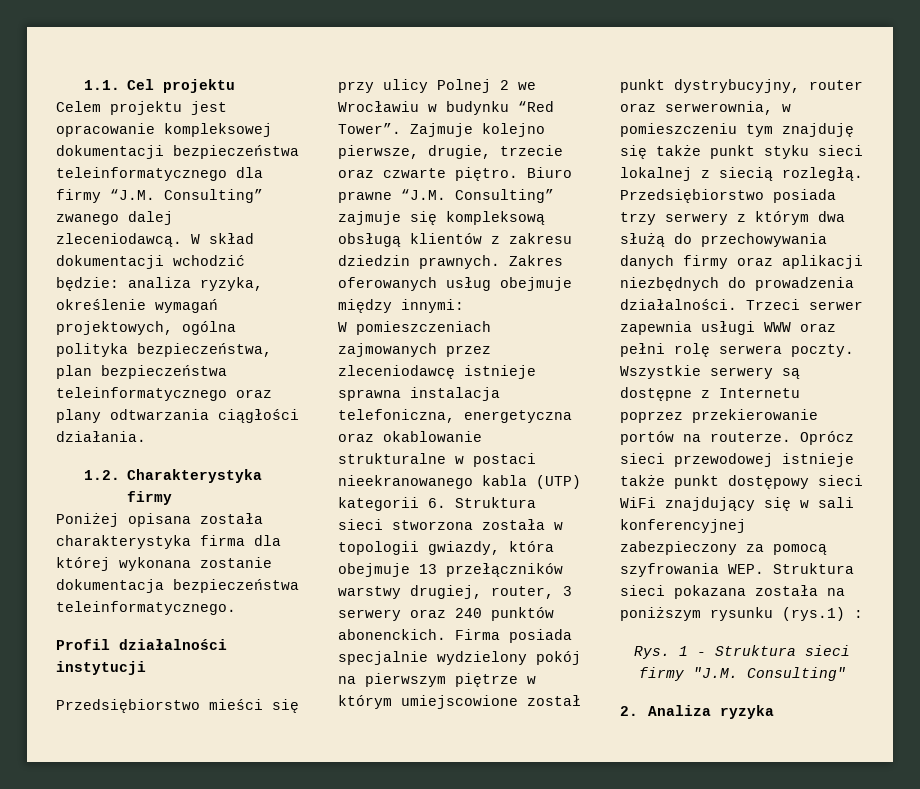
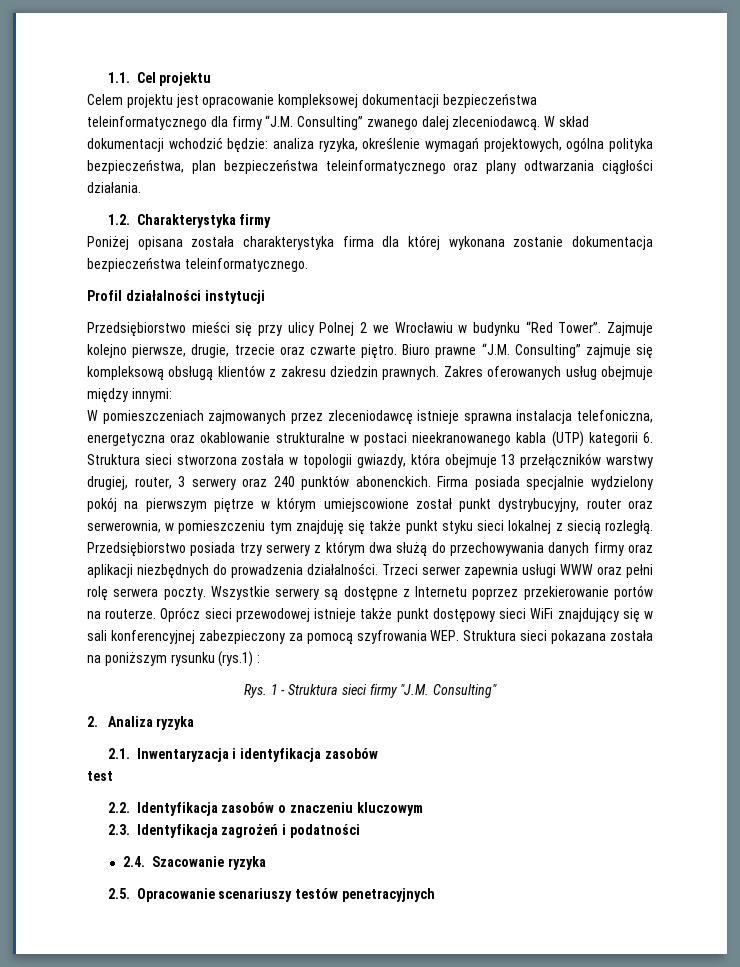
+ 2.1. Inwentaryzacja i identyfikacja zasobów
+ test
+ 2.2. Identyfikacja zasobów o znaczeniu kluczowym
+ 2.3. Identyfikacja zagrożeń i podatności
+ 2.4. Szacowanie ryzyka
+ 2.5. Opracowanie scenariuszy testów penetracyjnych

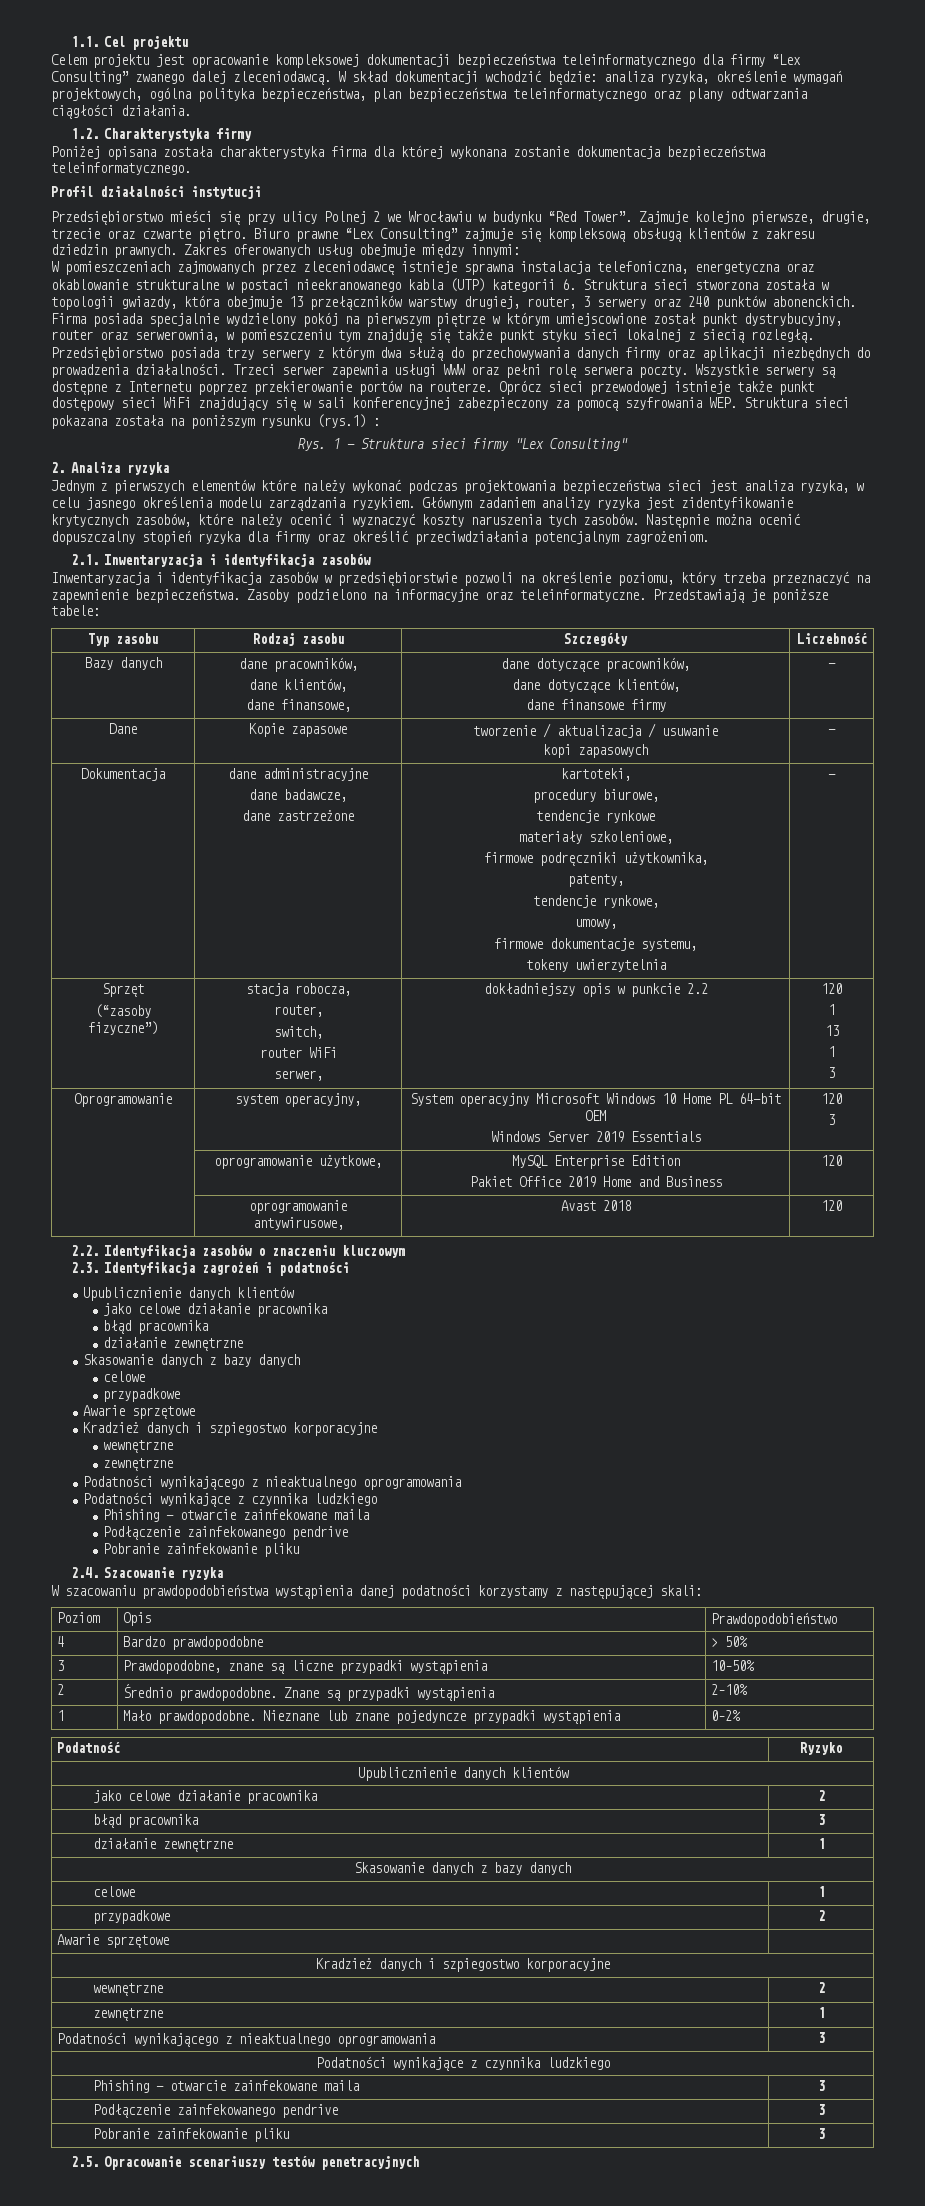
- Celem projektu jest opracowanie kompleksowej dokumentacji bezpieczeństwa teleinformatycznego dla firmy “J.M. Consulting” zwanego dalej zleceniodawcą.
+ Celem projektu jest opracowanie kompleksowej dokumentacji bezpieczeństwa teleinformatycznego dla firmy “Lex Consulting” zwanego dalej zleceniodawcą.
- Biuro prawne “J.M. Consulting” zajmuje się kompleksową obsługą klientów z zakresu dziedzin prawnych.
+ Biuro prawne “Lex Consulting” zajmuje się kompleksową obsługą klientów z zakresu dziedzin prawnych.
- Rys. 1 - Struktura sieci firmy "J.M. Consulting"
+ Rys. 1 - Struktura sieci firmy "Lex Consulting"
+ Jednym z pierwszych elementów które należy wykonać podczas projektowania bezpieczeństwa sieci jest analiza ryzyka, w celu jasnego określenia modelu zarządzania ryzykiem. Głównym zadaniem analizy ryzyka jest zidentyfikowanie krytycznych zasobów, które należy ocenić i wyznaczyć koszty naruszenia tych zasobów. Następnie można ocenić dopuszczalny stopień ryzyka dla firmy oraz określić przeciwdziałania potencjalnym zagrożeniom.
- test
+ Inwentaryzacja i identyfikacja zasobów w przedsiębiorstwie pozwoli na określenie poziomu, który trzeba przeznaczyć na zapewnienie bezpieczeństwa. Zasoby podzielono na informacyjne oraz teleinformatyczne. Przedstawiają je poniższe tabele:
+ Typ zasobu | Rodzaj zasobu | Szczegóły | Liczebność
+ Bazy danych | dane pracowników,
+ dane klientów,
+ dane finansowe, | dane dotyczące pracowników,
+ dane dotyczące klientów,
+ dane finansowe firmy | -
+ Dane | Kopie zapasowe | tworzenie / aktualizacja / usuwanie
+ kopi zapasowych | -
+ Dokumentacja | dane administracyjne
+ dane badawcze,
+ dane zastrzeżone | kartoteki,
+ procedury biurowe,
+ tendencje rynkowe
+ materiały szkoleniowe,
+ firmowe podręczniki użytkownika,
+ patenty,
+ tendencje rynkowe,
+ umowy,
+ firmowe dokumentacje systemu,
+ tokeny uwierzytelnia | -
+ Sprzęt
+ (“zasoby fizyczne”) | stacja robocza,
+ router,
+ switch,
+ router WiFi
+ serwer, | dokładniejszy opis w punkcie 2.2 | 120
+ 1
+ 13
+ 1
+ 3
+ Oprogramowanie | system operacyjny, | System operacyjny Microsoft Windows 10 Home PL 64-bit OEM
+ Windows Server 2019 Essentials | 120
+ 3
+ | oprogramowanie użytkowe, | MySQL Enterprise Edition
+ Pakiet Office 2019 Home and Business | 120
+ | oprogramowanie antywirusowe, | Avast 2018 | 120
  2.3. Identyfikacja zagrożeń i podatności
+ Upublicznienie danych klientów
+ jako celowe działanie pracownika
+ błąd pracownika
+ działanie zewnętrzne
+ Skasowanie danych z bazy danych
+ celowe
+ przypadkowe
+ Awarie sprzętowe
+ Kradzież danych i szpiegostwo korporacyjne
+ wewnętrzne
+ zewnętrzne
+ Podatności wynikającego z nieaktualnego oprogramowania
+ Podatności wynikające z czynnika ludzkiego
+ Phishing - otwarcie zainfekowane maila
+ Podłączenie zainfekowanego pendrive
+ Pobranie zainfekowanie pliku
  2.4. Szacowanie ryzyka
+ W szacowaniu prawdopodobieństwa wystąpienia danej podatności korzystamy z następującej skali:
+ Poziom | Opis | Prawdopodobieństwo
+ 4 | Bardzo prawdopodobne | > 50%
+ 3 | Prawdopodobne, znane są liczne przypadki wystąpienia | 10–50%
+ 2 | Średnio prawdopodobne. Znane są przypadki wystąpienia | 2–10%
+ 1 | Mało prawdopodobne. Nieznane lub znane pojedyncze przypadki wystąpienia | 0–2%
+ Podatność | Ryzyko
+ Upublicznienie danych klientów
+ jako celowe działanie pracownika | 2
+ błąd pracownika | 3
+ działanie zewnętrzne | 1
+ Skasowanie danych z bazy danych
+ celowe | 1
+ przypadkowe | 2
+ Awarie sprzętowe |
+ Kradzież danych i szpiegostwo korporacyjne
+ wewnętrzne | 2
+ zewnętrzne | 1
+ Podatności wynikającego z nieaktualnego oprogramowania | 3
+ Podatności wynikające z czynnika ludzkiego
+ Phishing - otwarcie zainfekowane maila | 3
+ Podłączenie zainfekowanego pendrive | 3
+ Pobranie zainfekowanie pliku | 3

